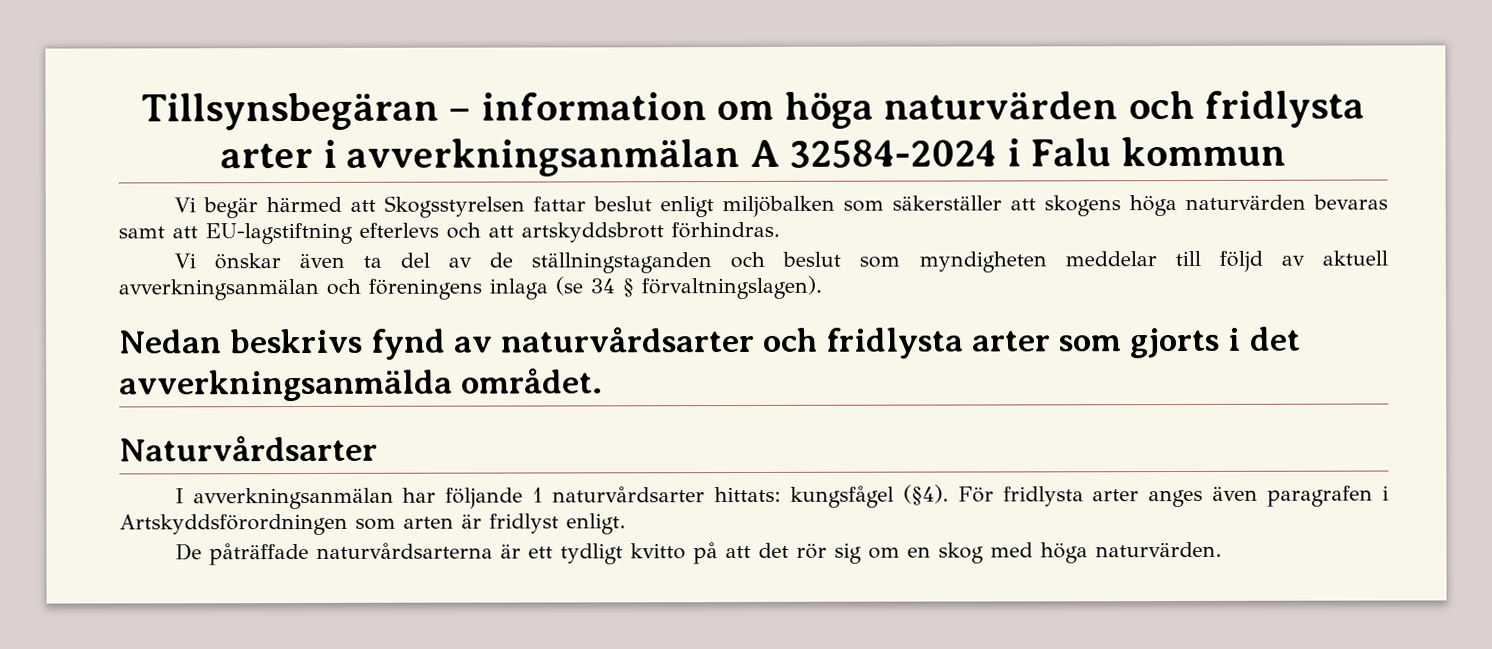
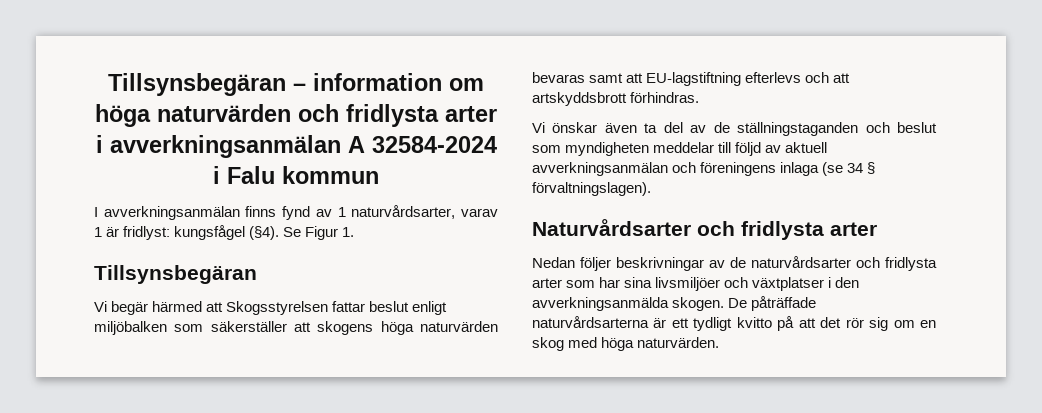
+ I avverkningsanmälan finns fynd av 1 naturvårdsarter, varav 1 är fridlyst: kungsfågel (§4). Se Figur 1.
+ Tillsynsbegäran
- Nedan beskrivs fynd av naturvårdsarter och fridlysta arter som gjorts i det avverkningsanmälda området.
- Naturvårdsarter
- I avverkningsanmälan har följande 1 naturvårdsarter hittats: kungsfågel (§4). För fridlysta arter anges även paragrafen i Artskyddsförordningen som arten är fridlyst enligt.
- De påträffade naturvårdsarterna är ett tydligt kvitto på att det rör sig om en skog med höga naturvärden.
+ Naturvårdsarter och fridlysta arter
+ Nedan följer beskrivningar av de naturvårdsarter och fridlysta arter som har sina livsmiljöer och växtplatser i den avverkningsanmälda skogen. De påträffade naturvårdsarterna är ett tydligt kvitto på att det rör sig om en skog med höga naturvärden.

